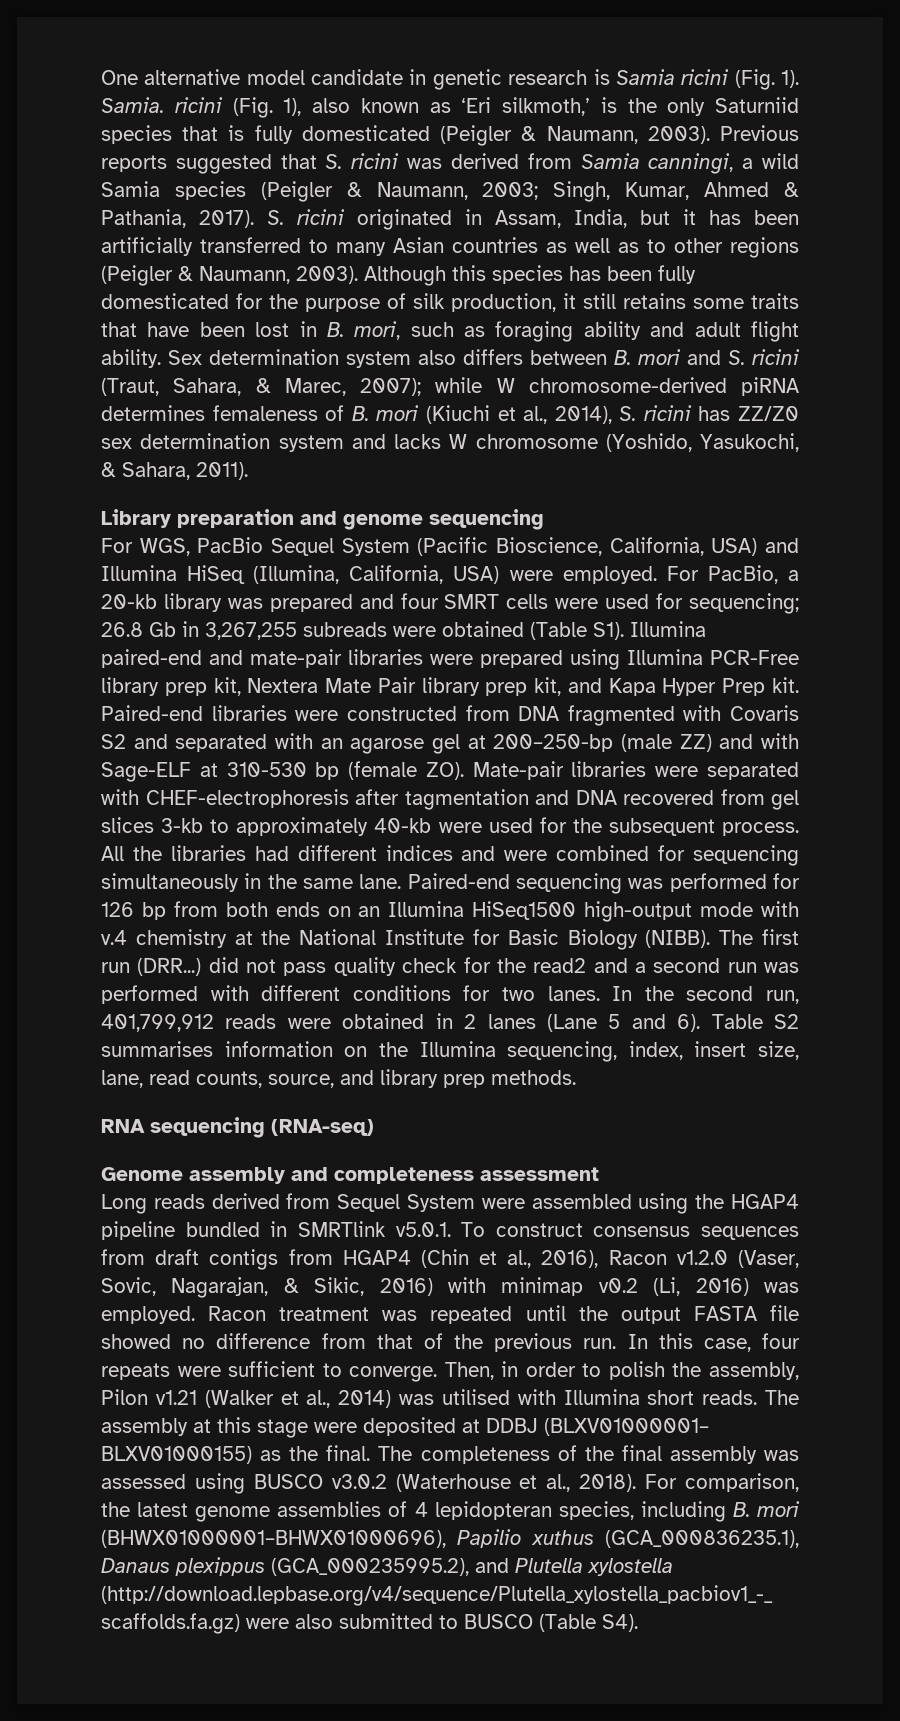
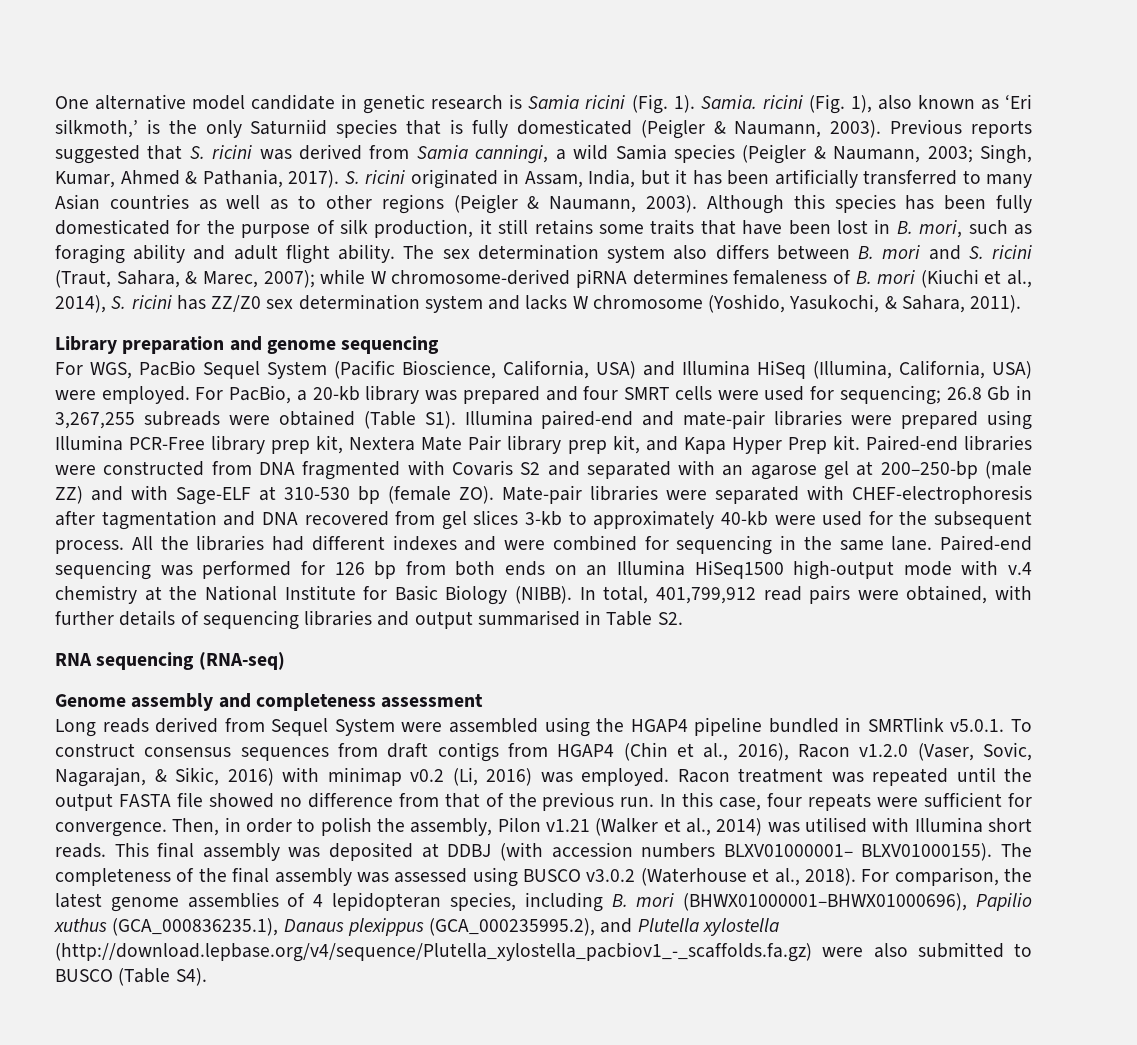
- Sex determination system also differs between B. mori and S. ricini (Traut, Sahara, & Marec, 2007); while W chromosome-derived piRNA determines femaleness of B. mori (Kiuchi et al., 2014), S. ricini has ZZ/Z0 sex determination system and lacks W chromosome (Yoshido, Yasukochi, & Sahara, 2011).
+ The sex determination system also differs between B. mori and S. ricini (Traut, Sahara, & Marec, 2007); while W chromosome-derived piRNA determines femaleness of B. mori (Kiuchi et al., 2014), S. ricini has ZZ/Z0 sex determination system and lacks W chromosome (Yoshido, Yasukochi, & Sahara, 2011).
- All the libraries had different indices and were combined for sequencing simultaneously in the same lane.
+ All the libraries had different indexes and were combined for sequencing in the same lane.
- The first run (DRR...) did not pass quality check for the read2 and a second run was performed with different conditions for two lanes. In the second run, 401,799,912 reads were obtained in 2 lanes (Lane 5 and 6). Table S2 summarises information on the Illumina sequencing, index, insert size, lane, read counts, source, and library prep methods.
+ In total, 401,799,912 read pairs were obtained, with further details of sequencing libraries and output summarised in Table S2.
- In this case, four repeats were sufficient to converge.
+ In this case, four repeats were sufficient for convergence.
- The assembly at this stage were deposited at DDBJ (BLXV01000001– BLXV01000155) as the final.
+ This final assembly was deposited at DDBJ (with accession numbers BLXV01000001– BLXV01000155).

